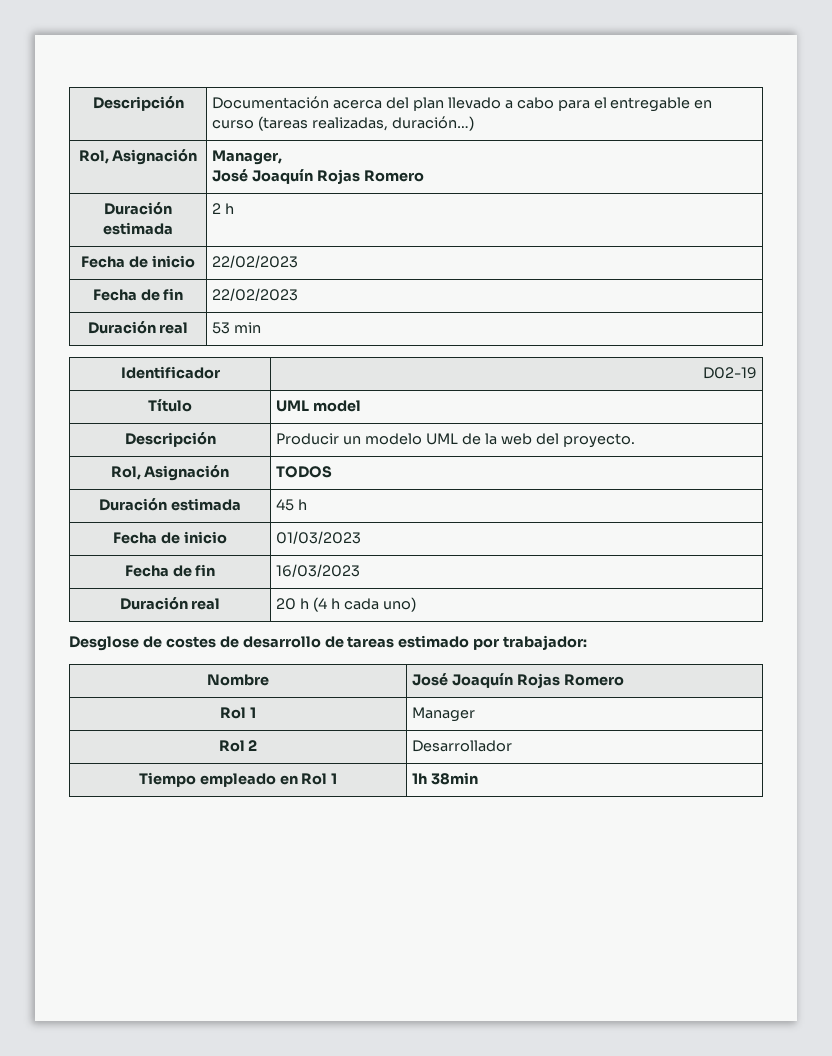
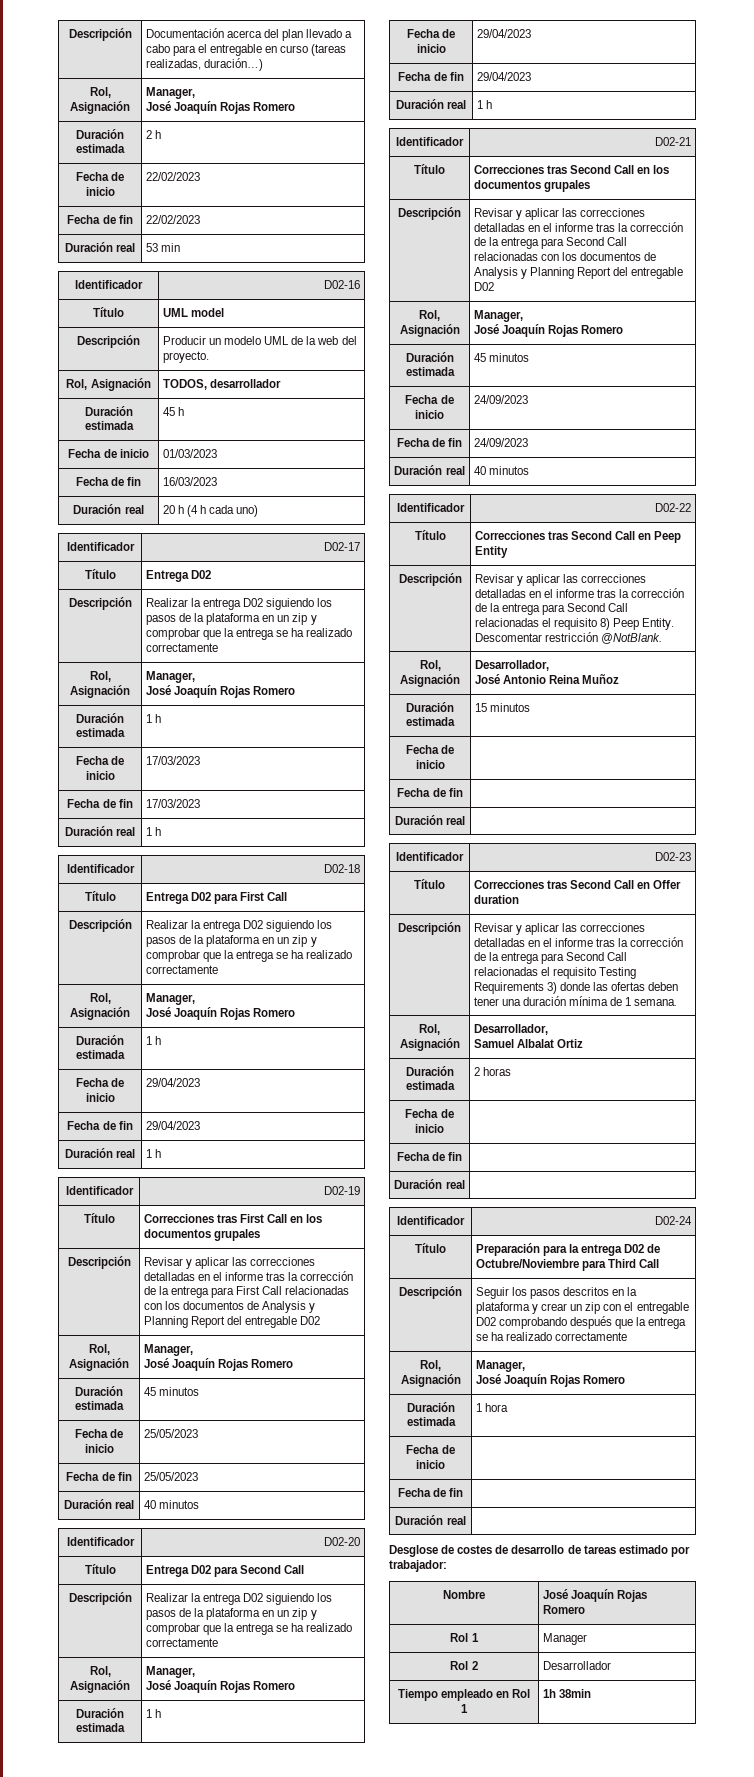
- Identificador | D02-19
+ Identificador | D02-16
- Rol, Asignación | TODOS
+ Rol, Asignación | TODOS, desarrollador
+ Identificador | D02-17
+ Título | Entrega D02
+ Descripción | Realizar la entrega D02 siguiendo los pasos de la plataforma en un zip y comprobar que la entrega se ha realizado correctamente
+ Rol, Asignación | Manager,
+ José Joaquín Rojas Romero
+ Duración estimada | 1 h
+ Fecha de inicio | 17/03/2023
+ Fecha de fin | 17/03/2023
+ Duración real | 1 h
+ Identificador | D02-18
+ Título | Entrega D02 para First Call
+ Descripción | Realizar la entrega D02 siguiendo los pasos de la plataforma en un zip y comprobar que la entrega se ha realizado correctamente
+ Rol, Asignación | Manager,
+ José Joaquín Rojas Romero
+ Duración estimada | 1 h
+ Fecha de inicio | 29/04/2023
+ Fecha de fin | 29/04/2023
+ Duración real | 1 h
+ Identificador | D02-19
+ Título | Correcciones tras First Call en los documentos grupales
+ Descripción | Revisar y aplicar las correcciones detalladas en el informe tras la corrección de la entrega para First Call relacionadas con los documentos de Analysis y Planning Report del entregable D02
+ Rol, Asignación | Manager,
+ José Joaquín Rojas Romero
+ Duración estimada | 45 minutos
+ Fecha de inicio | 25/05/2023
+ Fecha de fin | 25/05/2023
+ Duración real | 40 minutos
+ Identificador | D02-20
+ Título | Entrega D02 para Second Call
+ Descripción | Realizar la entrega D02 siguiendo los pasos de la plataforma en un zip y comprobar que la entrega se ha realizado correctamente
+ Rol, Asignación | Manager,
+ José Joaquín Rojas Romero
+ Duración estimada | 1 h
+ Fecha de inicio | 29/04/2023
+ Fecha de fin | 29/04/2023
+ Duración real | 1 h
+ Identificador | D02-21
+ Título | Correcciones tras Second Call en los documentos grupales
+ Descripción | Revisar y aplicar las correcciones detalladas en el informe tras la corrección de la entrega para Second Call relacionadas con los documentos de Analysis y Planning Report del entregable D02
+ Rol, Asignación | Manager,
+ José Joaquín Rojas Romero
+ Duración estimada | 45 minutos
+ Fecha de inicio | 24/09/2023
+ Fecha de fin | 24/09/2023
+ Duración real | 40 minutos
+ Identificador | D02-22
+ Título | Correcciones tras Second Call en Peep Entity
+ Descripción | Revisar y aplicar las correcciones detalladas en el informe tras la corrección de la entrega para Second Call relacionadas el requisito 8) Peep Entity. Descomentar restricción @NotBlank.
+ Rol, Asignación | Desarrollador,
+ José Antonio Reina Muñoz
+ Duración estimada | 15 minutos
+ Fecha de inicio |
+ Fecha de fin |
+ Duración real |
+ Identificador | D02-23
+ Título | Correcciones tras Second Call en Offer duration
+ Descripción | Revisar y aplicar las correcciones detalladas en el informe tras la corrección de la entrega para Second Call relacionadas el requisito Testing Requirements 3) donde las ofertas deben tener una duración mínima de 1 semana.
+ Rol, Asignación | Desarrollador,
+ Samuel Albalat Ortiz
+ Duración estimada | 2 horas
+ Fecha de inicio |
+ Fecha de fin |
+ Duración real |
+ Identificador | D02-24
+ Título | Preparación para la entrega D02 de Octubre/Noviembre para Third Call
+ Descripción | Seguir los pasos descritos en la plataforma y crear un zip con el entregable D02 comprobando después que la entrega se ha realizado correctamente
+ Rol, Asignación | Manager,
+ José Joaquín Rojas Romero
+ Duración estimada | 1 hora
+ Fecha de inicio |
+ Fecha de fin |
+ Duración real |

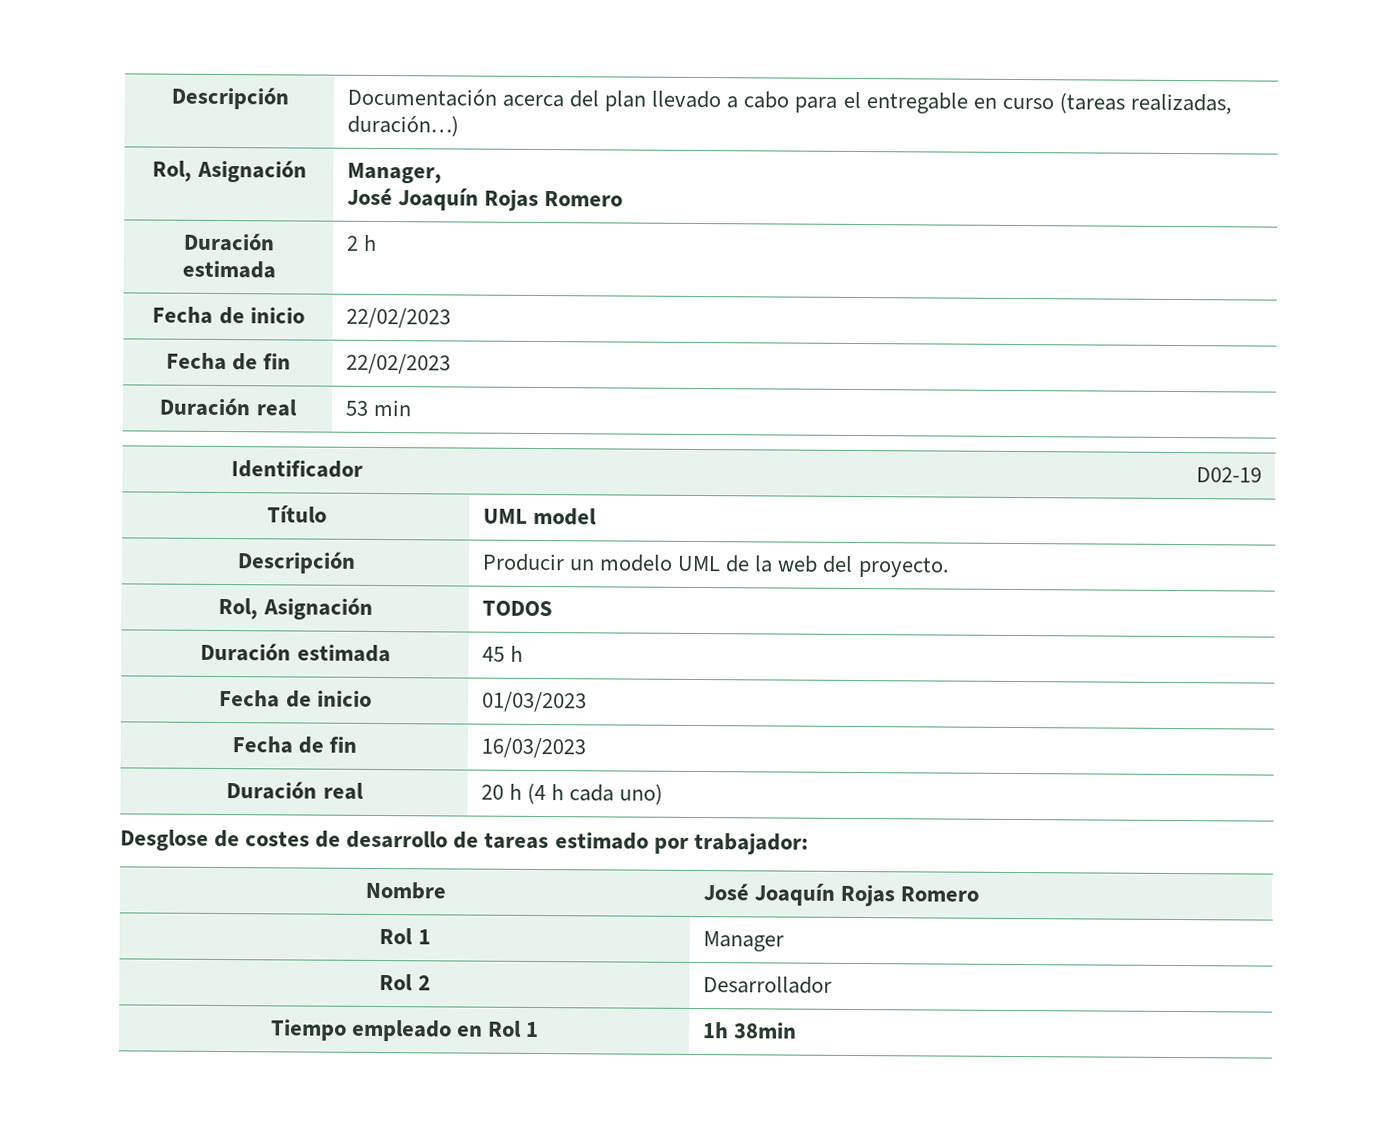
- Identificador | D02-16
+ Identificador | D02-19
- Rol, Asignación | TODOS, desarrollador
+ Rol, Asignación | TODOS
- Identificador | D02-17
- Título | Entrega D02
- Descripción | Realizar la entrega D02 siguiendo los pasos de la plataforma en un zip y comprobar que la entrega se ha realizado correctamente
- Rol, Asignación | Manager,
- José Joaquín Rojas Romero
- Duración estimada | 1 h
- Fecha de inicio | 17/03/2023
- Fecha de fin | 17/03/2023
- Duración real | 1 h
- Identificador | D02-18
- Título | Entrega D02 para First Call
- Descripción | Realizar la entrega D02 siguiendo los pasos de la plataforma en un zip y comprobar que la entrega se ha realizado correctamente
- Rol, Asignación | Manager,
- José Joaquín Rojas Romero
- Duración estimada | 1 h
- Fecha de inicio | 29/04/2023
- Fecha de fin | 29/04/2023
- Duración real | 1 h
- Identificador | D02-19
- Título | Correcciones tras First Call en los documentos grupales
- Descripción | Revisar y aplicar las correcciones detalladas en el informe tras la corrección de la entrega para First Call relacionadas con los documentos de Analysis y Planning Report del entregable D02
- Rol, Asignación | Manager,
- José Joaquín Rojas Romero
- Duración estimada | 45 minutos
- Fecha de inicio | 25/05/2023
- Fecha de fin | 25/05/2023
- Duración real | 40 minutos
- Identificador | D02-20
- Título | Entrega D02 para Second Call
- Descripción | Realizar la entrega D02 siguiendo los pasos de la plataforma en un zip y comprobar que la entrega se ha realizado correctamente
- Rol, Asignación | Manager,
- José Joaquín Rojas Romero
- Duración estimada | 1 h
- Fecha de inicio | 29/04/2023
- Fecha de fin | 29/04/2023
- Duración real | 1 h
- Identificador | D02-21
- Título | Correcciones tras Second Call en los documentos grupales
- Descripción | Revisar y aplicar las correcciones detalladas en el informe tras la corrección de la entrega para Second Call relacionadas con los documentos de Analysis y Planning Report del entregable D02
- Rol, Asignación | Manager,
- José Joaquín Rojas Romero
- Duración estimada | 45 minutos
- Fecha de inicio | 24/09/2023
- Fecha de fin | 24/09/2023
- Duración real | 40 minutos
- Identificador | D02-22
- Título | Correcciones tras Second Call en Peep Entity
- Descripción | Revisar y aplicar las correcciones detalladas en el informe tras la corrección de la entrega para Second Call relacionadas el requisito 8) Peep Entity. Descomentar restricción @NotBlank.
- Rol, Asignación | Desarrollador,
- José Antonio Reina Muñoz
- Duración estimada | 15 minutos
- Fecha de inicio |
- Fecha de fin |
- Duración real |
- Identificador | D02-23
- Título | Correcciones tras Second Call en Offer duration
- Descripción | Revisar y aplicar las correcciones detalladas en el informe tras la corrección de la entrega para Second Call relacionadas el requisito Testing Requirements 3) donde las ofertas deben tener una duración mínima de 1 semana.
- Rol, Asignación | Desarrollador,
- Samuel Albalat Ortiz
- Duración estimada | 2 horas
- Fecha de inicio |
- Fecha de fin |
- Duración real |
- Identificador | D02-24
- Título | Preparación para la entrega D02 de Octubre/Noviembre para Third Call
- Descripción | Seguir los pasos descritos en la plataforma y crear un zip con el entregable D02 comprobando después que la entrega se ha realizado correctamente
- Rol, Asignación | Manager,
- José Joaquín Rojas Romero
- Duración estimada | 1 hora
- Fecha de inicio |
- Fecha de fin |
- Duración real |

